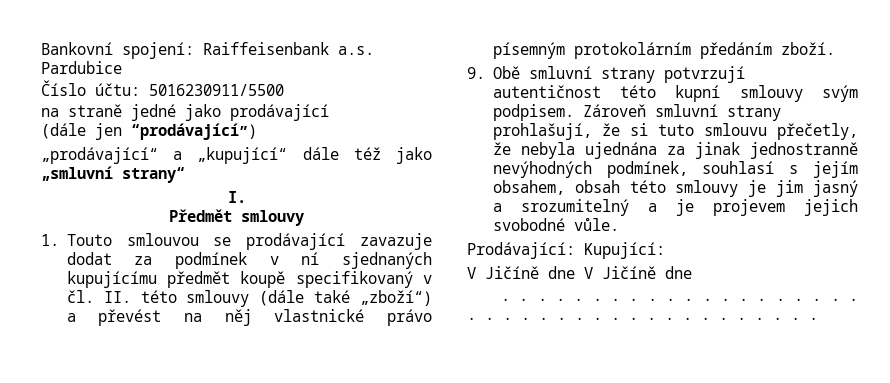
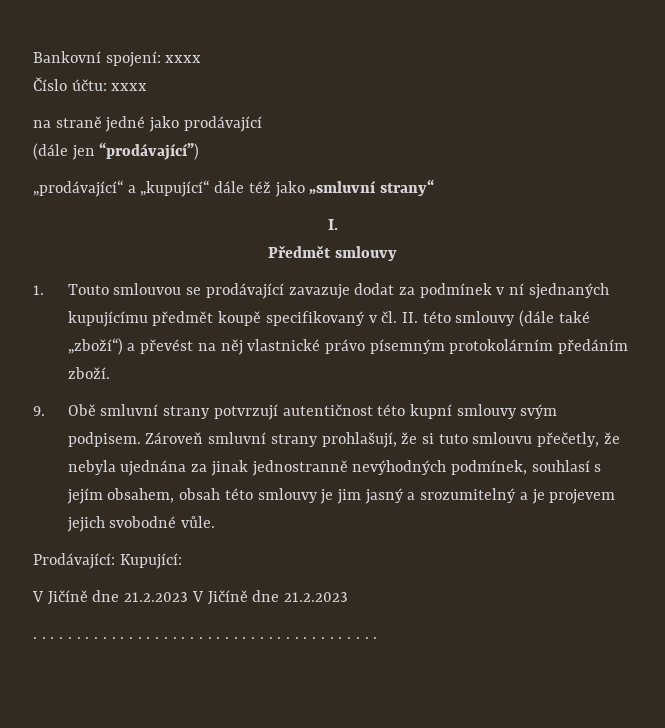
- Bankovní spojení: Raiffeisenbank a.s. Pardubice
+ Bankovní spojení: xxxx
- Číslo účtu: 5016230911/5500
+ Číslo účtu: xxxx
- V Jičíně dne V Jičíně dne
+ V Jičíně dne 21.2.2023 V Jičíně dne 21.2.2023

